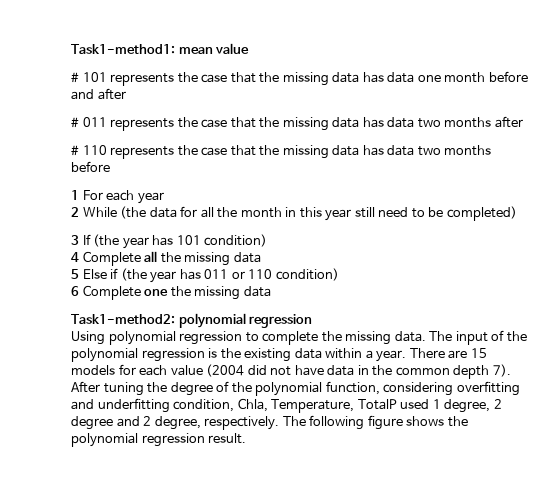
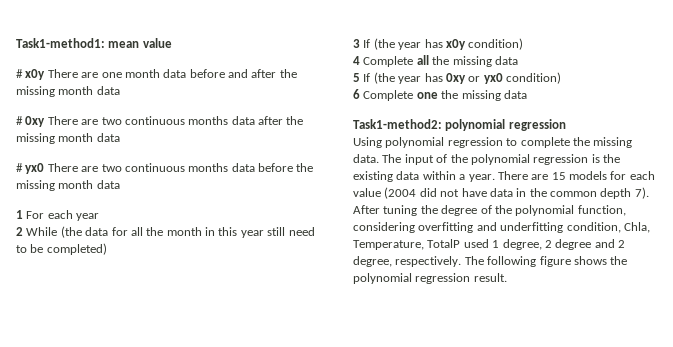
- # 101 represents the case that the missing data has data one month before and after
- # 011 represents the case that the missing data has data two months after
- # 110 represents the case that the missing data has data two months before
+ # x0y There are one month data before and after the missing month data
+ # 0xy There are two continuous months data after the missing month data
+ # yx0 There are two continuous months data before the missing month data
- 3 If (the year has 101 condition)
+ 3 If (the year has x0y condition)
- 5 Else if (the year has 011 or 110 condition)
+ 5 If (the year has 0xy or yx0 condition)

